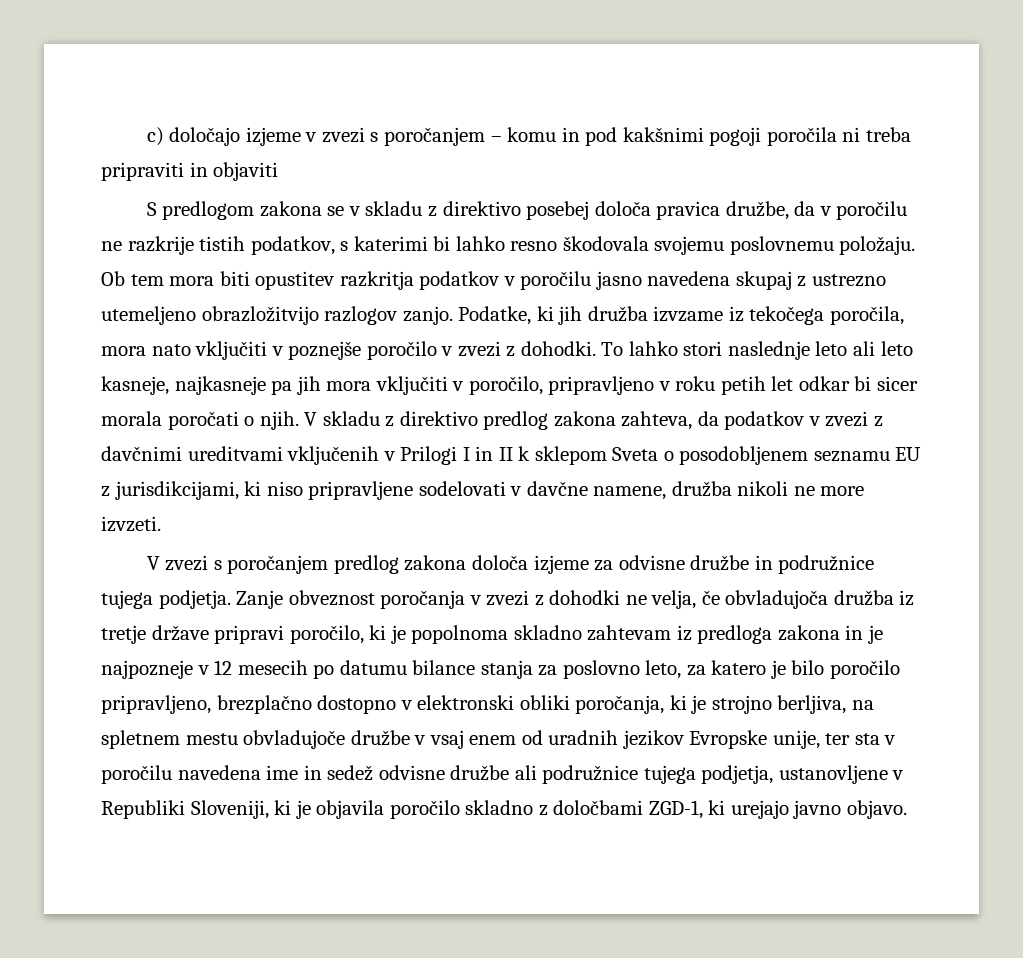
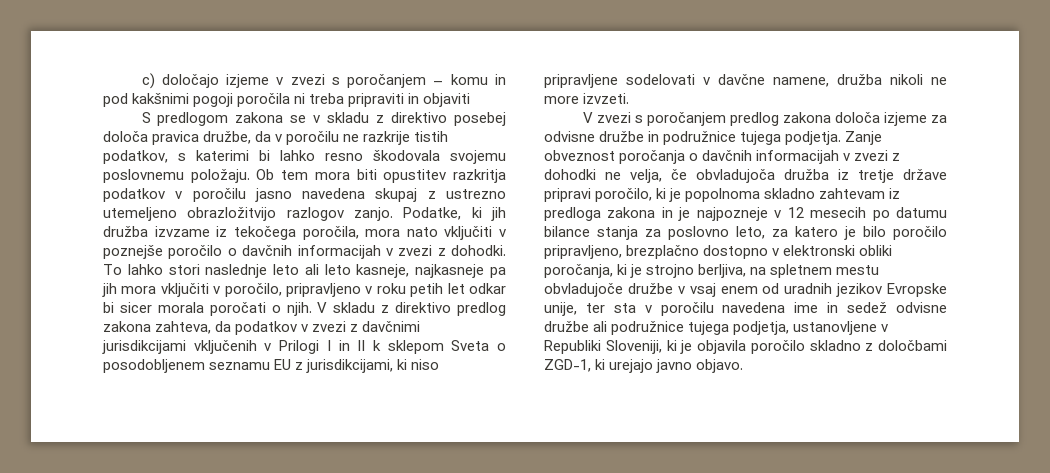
- Podatke, ki jih družba izvzame iz tekočega poročila, mora nato vključiti v poznejše poročilo v zvezi z dohodki.
+ Podatke, ki jih družba izvzame iz tekočega poročila, mora nato vključiti v poznejše poročilo o davčnih informacijah v zvezi z dohodki.
- V skladu z direktivo predlog zakona zahteva, da podatkov v zvezi z davčnimi ureditvami vključenih v Prilogi I in II k sklepom Sveta o posodobljenem seznamu EU z jurisdikcijami, ki niso pripravljene sodelovati v davčne namene, družba nikoli ne more izvzeti.
+ V skladu z direktivo predlog zakona zahteva, da podatkov v zvezi z davčnimi jurisdikcijami vključenih v Prilogi I in II k sklepom Sveta o posodobljenem seznamu EU z jurisdikcijami, ki niso pripravljene sodelovati v davčne namene, družba nikoli ne more izvzeti.
- Zanje obveznost poročanja v zvezi z dohodki ne velja, če obvladujoča družba iz tretje države pripravi poročilo, ki je popolnoma skladno zahtevam iz predloga zakona in je najpozneje v 12 mesecih po datumu bilance stanja za poslovno leto, za katero je bilo poročilo pripravljeno, brezplačno dostopno v elektronski obliki poročanja, ki je strojno berljiva, na spletnem mestu obvladujoče družbe v vsaj enem od uradnih jezikov Evropske unije, ter sta v poročilu navedena ime in sedež odvisne družbe ali podružnice tujega podjetja, ustanovljene v Republiki Sloveniji, ki je objavila poročilo skladno z določbami ZGD-1, ki urejajo javno objavo.
+ Zanje obveznost poročanja o davčnih informacijah v zvezi z dohodki ne velja, če obvladujoča družba iz tretje države pripravi poročilo, ki je popolnoma skladno zahtevam iz predloga zakona in je najpozneje v 12 mesecih po datumu bilance stanja za poslovno leto, za katero je bilo poročilo pripravljeno, brezplačno dostopno v elektronski obliki poročanja, ki je strojno berljiva, na spletnem mestu obvladujoče družbe v vsaj enem od uradnih jezikov Evropske unije, ter sta v poročilu navedena ime in sedež odvisne družbe ali podružnice tujega podjetja, ustanovljene v Republiki Sloveniji, ki je objavila poročilo skladno z določbami ZGD-1, ki urejajo javno objavo.

